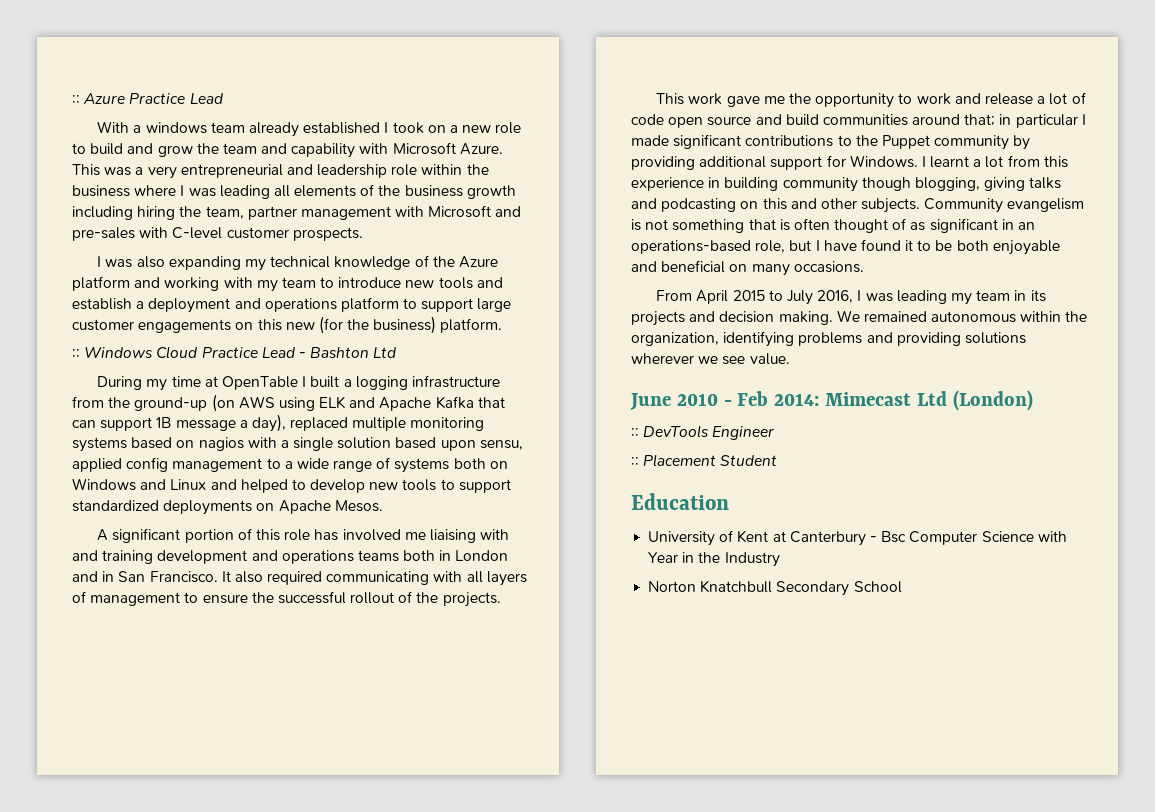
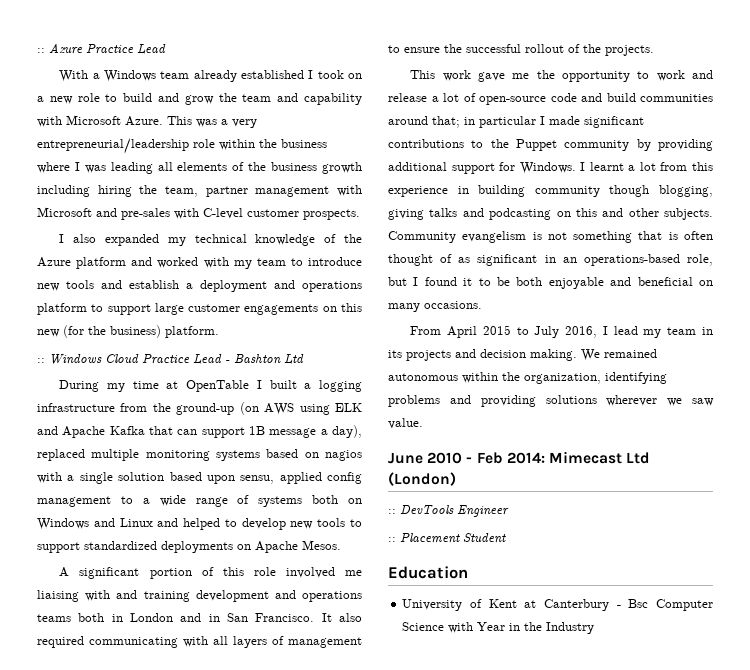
- With a windows team already established I took on a new role to build and grow the team and capability with Microsoft Azure.
+ With a Windows team already established I took on a new role to build and grow the team and capability with Microsoft Azure.
- This was a very entrepreneurial and leadership role within the business where I was leading all elements of the business growth including hiring the team, partner management with Microsoft and pre-sales with C-level customer prospects.
+ This was a very entrepreneurial/leadership role within the business where I was leading all elements of the business growth including hiring the team, partner management with Microsoft and pre-sales with C-level customer prospects.
- I was also expanding my technical knowledge of the Azure platform and working with my team to introduce new tools and establish a deployment and operations platform to support large customer engagements on this new (for the business) platform.
+ I also expanded my technical knowledge of the Azure platform and worked with my team to introduce new tools and establish a deployment and operations platform to support large customer engagements on this new (for the business) platform.
- A significant portion of this role has involved me liaising with and training development and operations teams both in London and in San Francisco.
+ A significant portion of this role involved me liaising with and training development and operations teams both in London and in San Francisco.
- This work gave me the opportunity to work and release a lot of code open source and build communities around that; in particular I made significant contributions to the Puppet community by providing additional support for Windows.
+ This work gave me the opportunity to work and release a lot of open-source code and build communities around that; in particular I made significant contributions to the Puppet community by providing additional support for Windows.
- Community evangelism is not something that is often thought of as significant in an operations-based role, but I have found it to be both enjoyable and beneficial on many occasions.
+ Community evangelism is not something that is often thought of as significant in an operations-based role, but I found it to be both enjoyable and beneficial on many occasions.
- From April 2015 to July 2016, I was leading my team in its projects and decision making.
+ From April 2015 to July 2016, I lead my team in its projects and decision making.
- We remained autonomous within the organization, identifying problems and providing solutions wherever we see value.
+ We remained autonomous within the organization, identifying problems and providing solutions wherever we saw value.
- Norton Knatchbull Secondary School

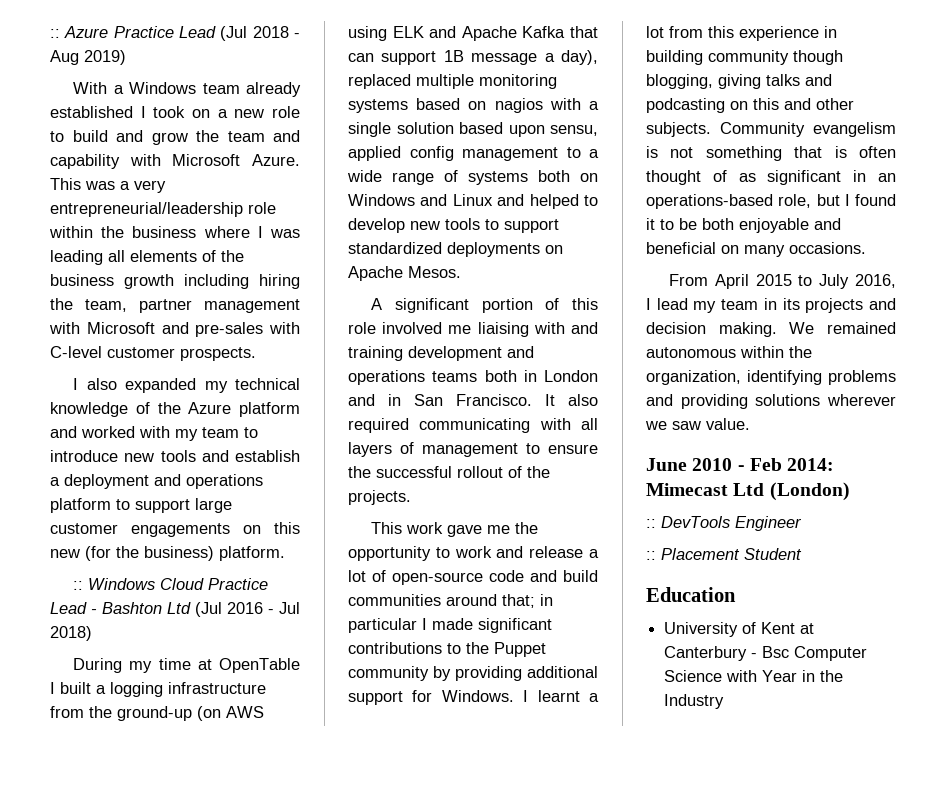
- :: Azure Practice Lead
+ :: Azure Practice Lead (Jul 2018 - Aug 2019)
- :: Windows Cloud Practice Lead - Bashton Ltd
+ :: Windows Cloud Practice Lead - Bashton Ltd (Jul 2016 - Jul 2018)

